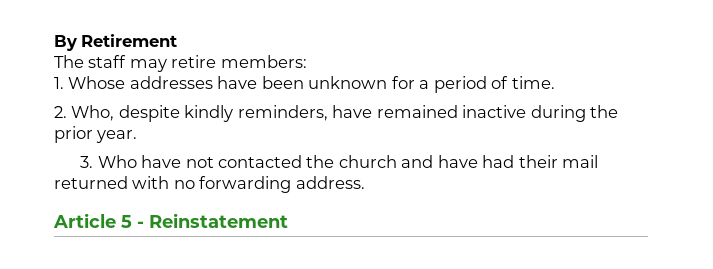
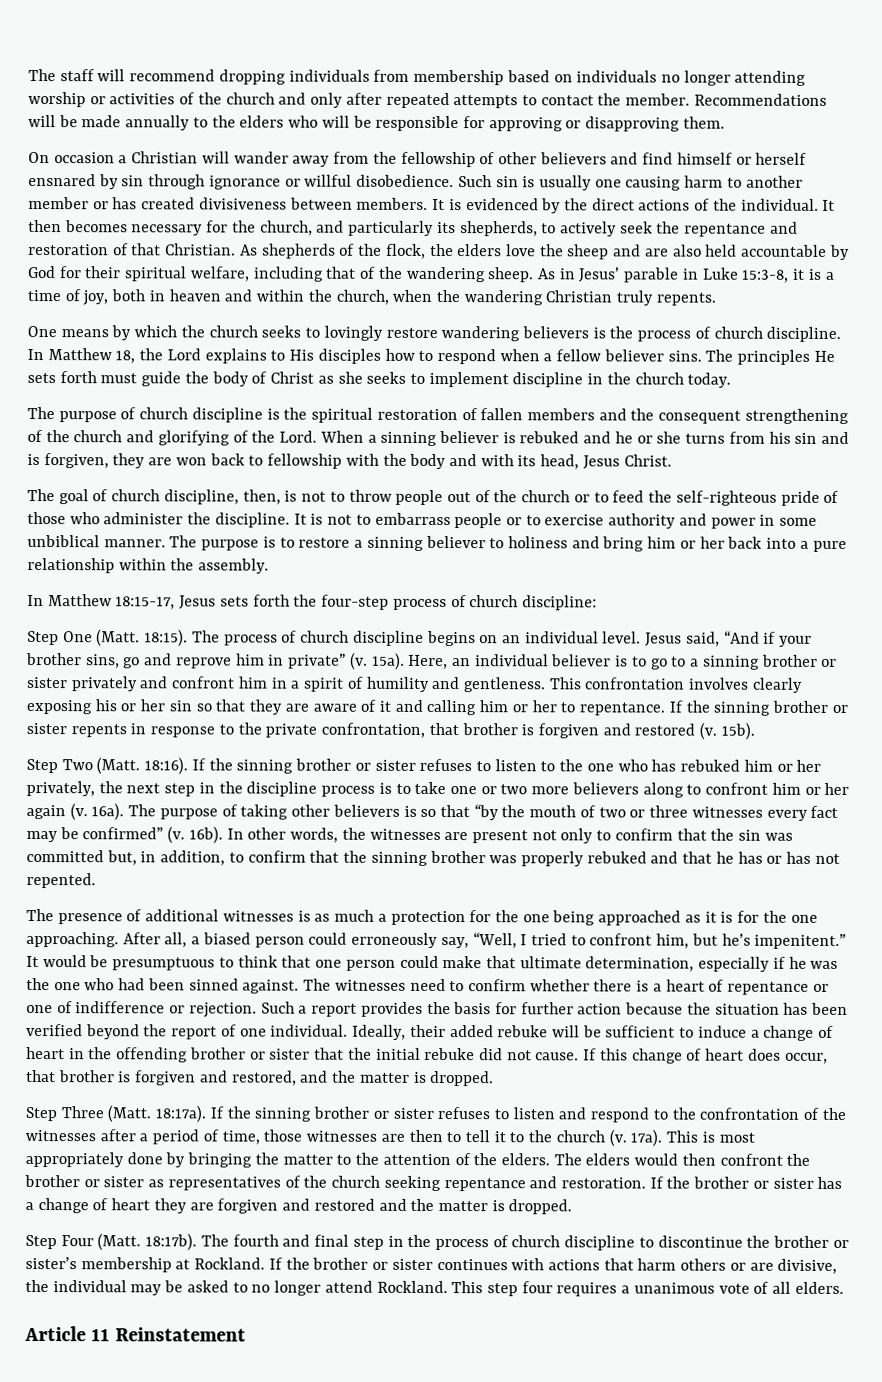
- By Retirement
- The staff may retire members:
- 1. Whose addresses have been unknown for a period of time.
- 2. Who, despite kindly reminders, have remained inactive during the prior year.
- 3. Who have not contacted the church and have had their mail returned with no forwarding address.
+ The staff will recommend dropping individuals from membership based on individuals no longer attending worship or activities of the church and only after repeated attempts to contact the member. Recommendations will be made annually to the elders who will be responsible for approving or disapproving them.
+ On occasion a Christian will wander away from the fellowship of other believers and find himself or herself ensnared by sin through ignorance or willful disobedience. Such sin is usually one causing harm to another member or has created divisiveness between members. It is evidenced by the direct actions of the individual. It then becomes necessary for the church, and particularly its shepherds, to actively seek the repentance and restoration of that Christian. As shepherds of the flock, the elders love the sheep and are also held accountable by God for their spiritual welfare, including that of the wandering sheep. As in Jesus’ parable in Luke 15:3-8, it is a time of joy, both in heaven and within the church, when the wandering Christian truly repents.
+ One means by which the church seeks to lovingly restore wandering believers is the process of church discipline. In Matthew 18, the Lord explains to His disciples how to respond when a fellow believer sins. The principles He sets forth must guide the body of Christ as she seeks to implement discipline in the church today.
+ The purpose of church discipline is the spiritual restoration of fallen members and the consequent strengthening of the church and glorifying of the Lord. When a sinning believer is rebuked and he or she turns from his sin and is forgiven, they are won back to fellowship with the body and with its head, Jesus Christ.
+ The goal of church discipline, then, is not to throw people out of the church or to feed the self-righteous pride of those who administer the discipline. It is not to embarrass people or to exercise authority and power in some unbiblical manner. The purpose is to restore a sinning believer to holiness and bring him or her back into a pure relationship within the assembly.
+ In Matthew 18:15-17, Jesus sets forth the four-step process of church discipline:
+ Step One (Matt. 18:15). The process of church discipline begins on an individual level. Jesus said, “And if your brother sins, go and reprove him in private” (v. 15a). Here, an individual believer is to go to a sinning brother or sister privately and confront him in a spirit of humility and gentleness. This confrontation involves clearly exposing his or her sin so that they are aware of it and calling him or her to repentance. If the sinning brother or sister repents in response to the private confrontation, that brother is forgiven and restored (v. 15b).
+ Step Two (Matt. 18:16). If the sinning brother or sister refuses to listen to the one who has rebuked him or her privately, the next step in the discipline process is to take one or two more believers along to confront him or her again (v. 16a). The purpose of taking other believers is so that “by the mouth of two or three witnesses every fact may be confirmed” (v. 16b). In other words, the witnesses are present not only to confirm that the sin was committed but, in addition, to confirm that the sinning brother was properly rebuked and that he has or has not repented.
+ The presence of additional witnesses is as much a protection for the one being approached as it is for the one approaching. After all, a biased person could erroneously say, “Well, I tried to confront him, but he’s impenitent.” It would be presumptuous to think that one person could make that ultimate determination, especially if he was the one who had been sinned against. The witnesses need to confirm whether there is a heart of repentance or one of indifference or rejection. Such a report provides the basis for further action because the situation has been verified beyond the report of one individual. Ideally, their added rebuke will be sufficient to induce a change of heart in the offending brother or sister that the initial rebuke did not cause. If this change of heart does occur, that brother is forgiven and restored, and the matter is dropped.
+ Step Three (Matt. 18:17a). If the sinning brother or sister refuses to listen and respond to the confrontation of the witnesses after a period of time, those witnesses are then to tell it to the church (v. 17a). This is most appropriately done by bringing the matter to the attention of the elders. The elders would then confront the brother or sister as representatives of the church seeking repentance and restoration. If the brother or sister has a change of heart they are forgiven and restored and the matter is dropped.
+ Step Four (Matt. 18:17b). The fourth and final step in the process of church discipline to discontinue the brother or sister’s membership at Rockland. If the brother or sister continues with actions that harm others or are divisive, the individual may be asked to no longer attend Rockland. This step four requires a unanimous vote of all elders.
- Article 5 - Reinstatement
+ Article 11 Reinstatement

